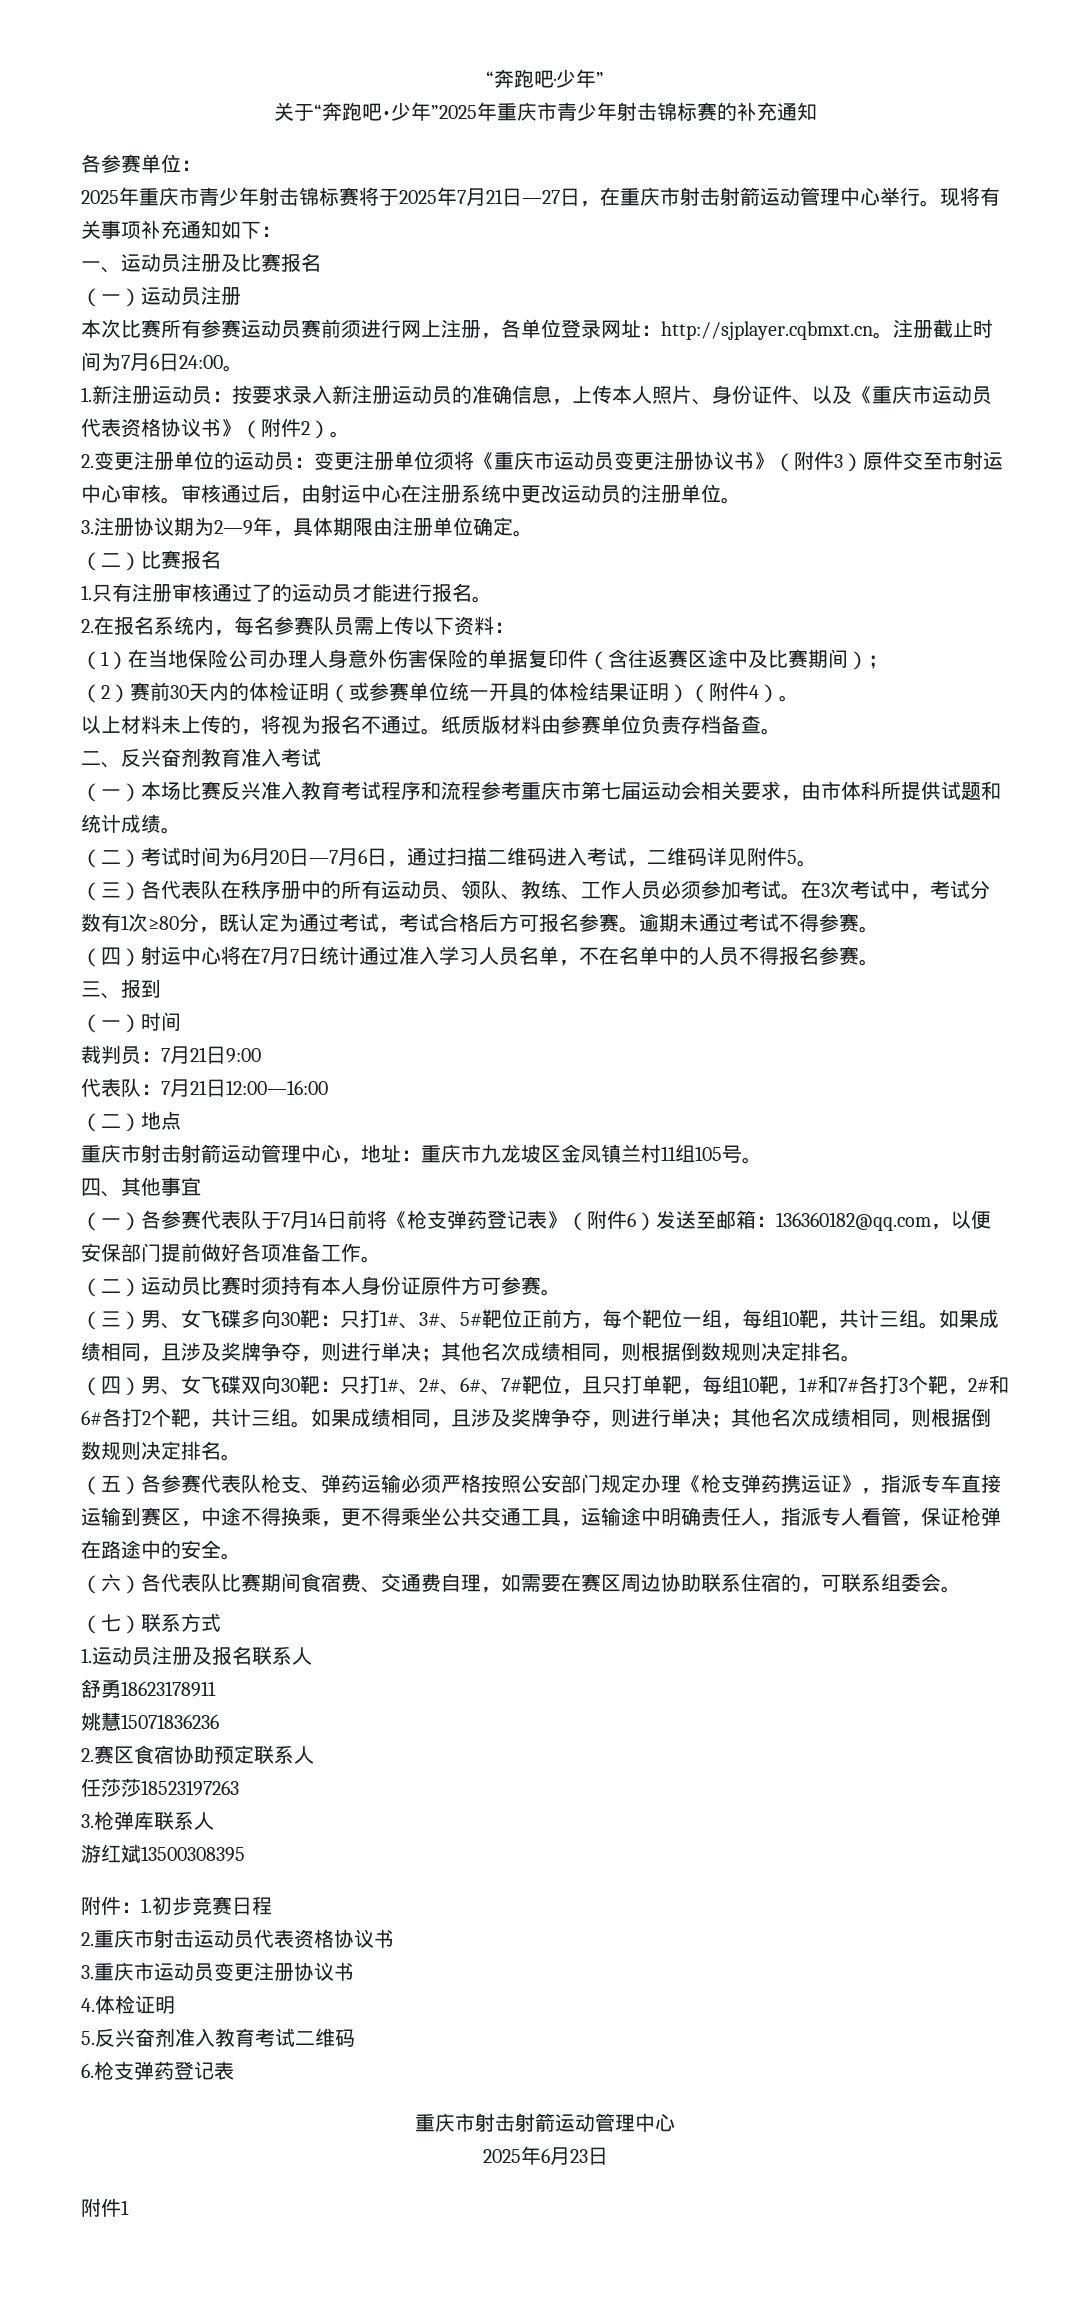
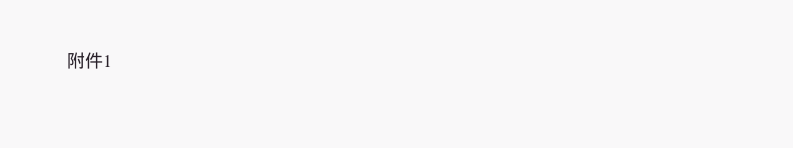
- “奔跑吧·少年”
- 关于“奔跑吧•少年”2025年重庆市青少年射击锦标赛的补充通知
- 各参赛单位：
- 2025年重庆市青少年射击锦标赛将于2025年7月21日—27日，在重庆市射击射箭运动管理中心举行。现将有关事项补充通知如下：
- 一、运动员注册及比赛报名
- （一）运动员注册
- 本次比赛所有参赛运动员赛前须进行网上注册，各单位登录网址：http://sjplayer.cqbmxt.cn。注册截止时间为7月6日24:00。
- 1.新注册运动员：按要求录入新注册运动员的准确信息，上传本人照片、身份证件、以及《重庆市运动员代表资格协议书》（附件2）。
- 2.变更注册单位的运动员：变更注册单位须将《重庆市运动员变更注册协议书》（附件3）原件交至市射运中心审核。审核通过后，由射运中心在注册系统中更改运动员的注册单位。
- 3.注册协议期为2—9年，具体期限由注册单位确定。
- （二）比赛报名
- 1.只有注册审核通过了的运动员才能进行报名。
- 2.在报名系统内，每名参赛队员需上传以下资料：
- （1）在当地保险公司办理人身意外伤害保险的单据复印件（含往返赛区途中及比赛期间）；
- （2）赛前30天内的体检证明（或参赛单位统一开具的体检结果证明）（附件4）。
- 以上材料未上传的，将视为报名不通过。纸质版材料由参赛单位负责存档备查。
- 二、反兴奋剂教育准入考试
- （一）本场比赛反兴准入教育考试程序和流程参考重庆市第七届运动会相关要求，由市体科所提供试题和统计成绩。
- （二）考试时间为6月20日—7月6日，通过扫描二维码进入考试，二维码详见附件5。
- （三）各代表队在秩序册中的所有运动员、领队、教练、工作人员必须参加考试。在3次考试中，考试分数有1次≥80分，既认定为通过考试，考试合格后方可报名参赛。逾期未通过考试不得参赛。
- （四）射运中心将在7月7日统计通过准入学习人员名单，不在名单中的人员不得报名参赛。
- 三、报到
- （一）时间
- 裁判员：7月21日9:00
- 代表队：7月21日12:00—16:00
- （二）地点
- 重庆市射击射箭运动管理中心，地址：重庆市九龙坡区金凤镇兰村11组105号。
- 四、其他事宜
- （一）各参赛代表队于7月14日前将《枪支弹药登记表》（附件6）发送至邮箱：136360182@qq.com，以便安保部门提前做好各项准备工作。
- （二）运动员比赛时须持有本人身份证原件方可参赛。
- （三）男、女飞碟多向30靶：只打1#、3#、5#靶位正前方，每个靶位一组，每组10靶，共计三组。如果成绩相同，且涉及奖牌争夺，则进行単决；其他名次成绩相同，则根据倒数规则决定排名。
- （四）男、女飞碟双向30靶：只打1#、2#、6#、7#靶位，且只打单靶，每组10靶，1#和7#各打3个靶，2#和6#各打2个靶，共计三组。如果成绩相同，且涉及奖牌争夺，则进行単决；其他名次成绩相同，则根据倒数规则决定排名。
- （五）各参赛代表队枪支、弹药运输必须严格按照公安部门规定办理《枪支弹药携运证》，指派专车直接运输到赛区，中途不得换乘，更不得乘坐公共交通工具，运输途中明确责任人，指派专人看管，保证枪弹在路途中的安全。
- （六）各代表队比赛期间食宿费、交通费自理，如需要在赛区周边协助联系住宿的，可联系组委会。
- （七）联系方式
- 1.运动员注册及报名联系人
- 舒勇18623178911
- 姚慧15071836236
- 2.赛区食宿协助预定联系人
- 任莎莎18523197263
- 3.枪弹库联系人
- 游红斌13500308395
- 附件：1.初步竞赛日程
- 2.重庆市射击运动员代表资格协议书
- 3.重庆市运动员变更注册协议书
- 4.体检证明
- 5.反兴奋剂准入教育考试二维码
- 6.枪支弹药登记表
- 重庆市射击射箭运动管理中心
- 2025年6月23日

